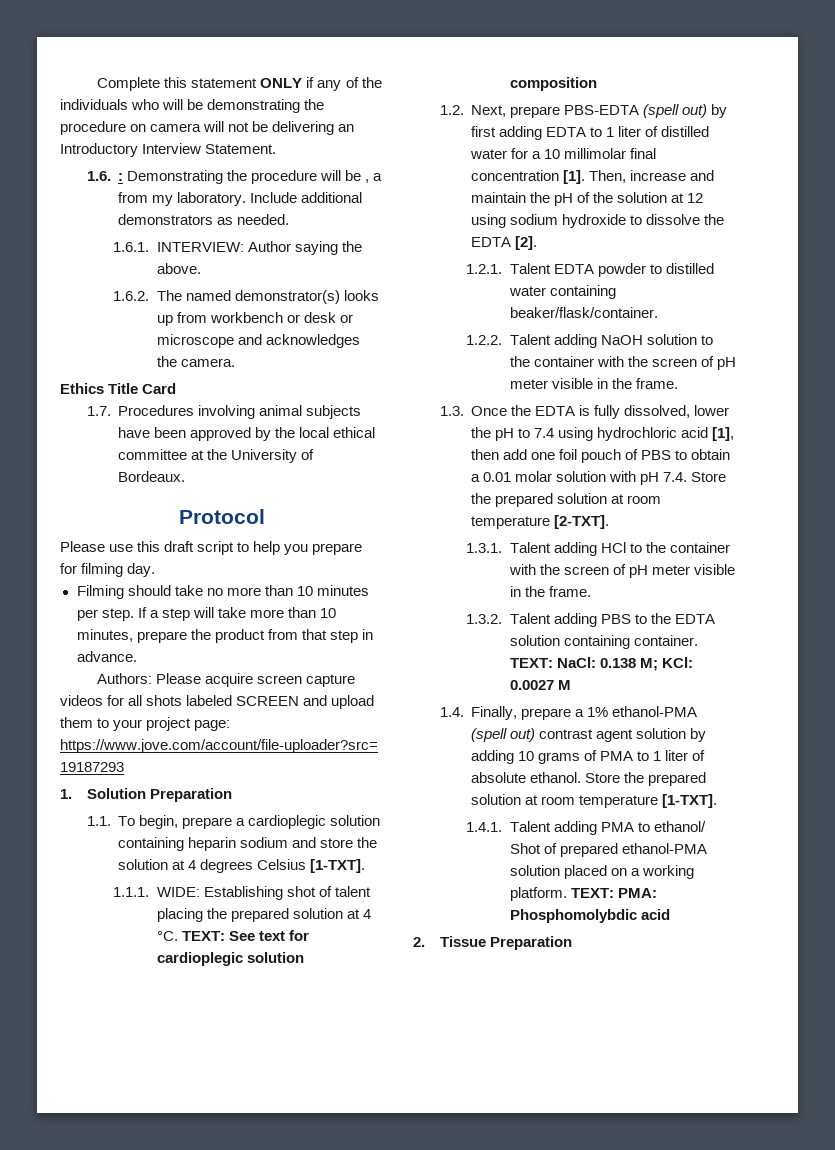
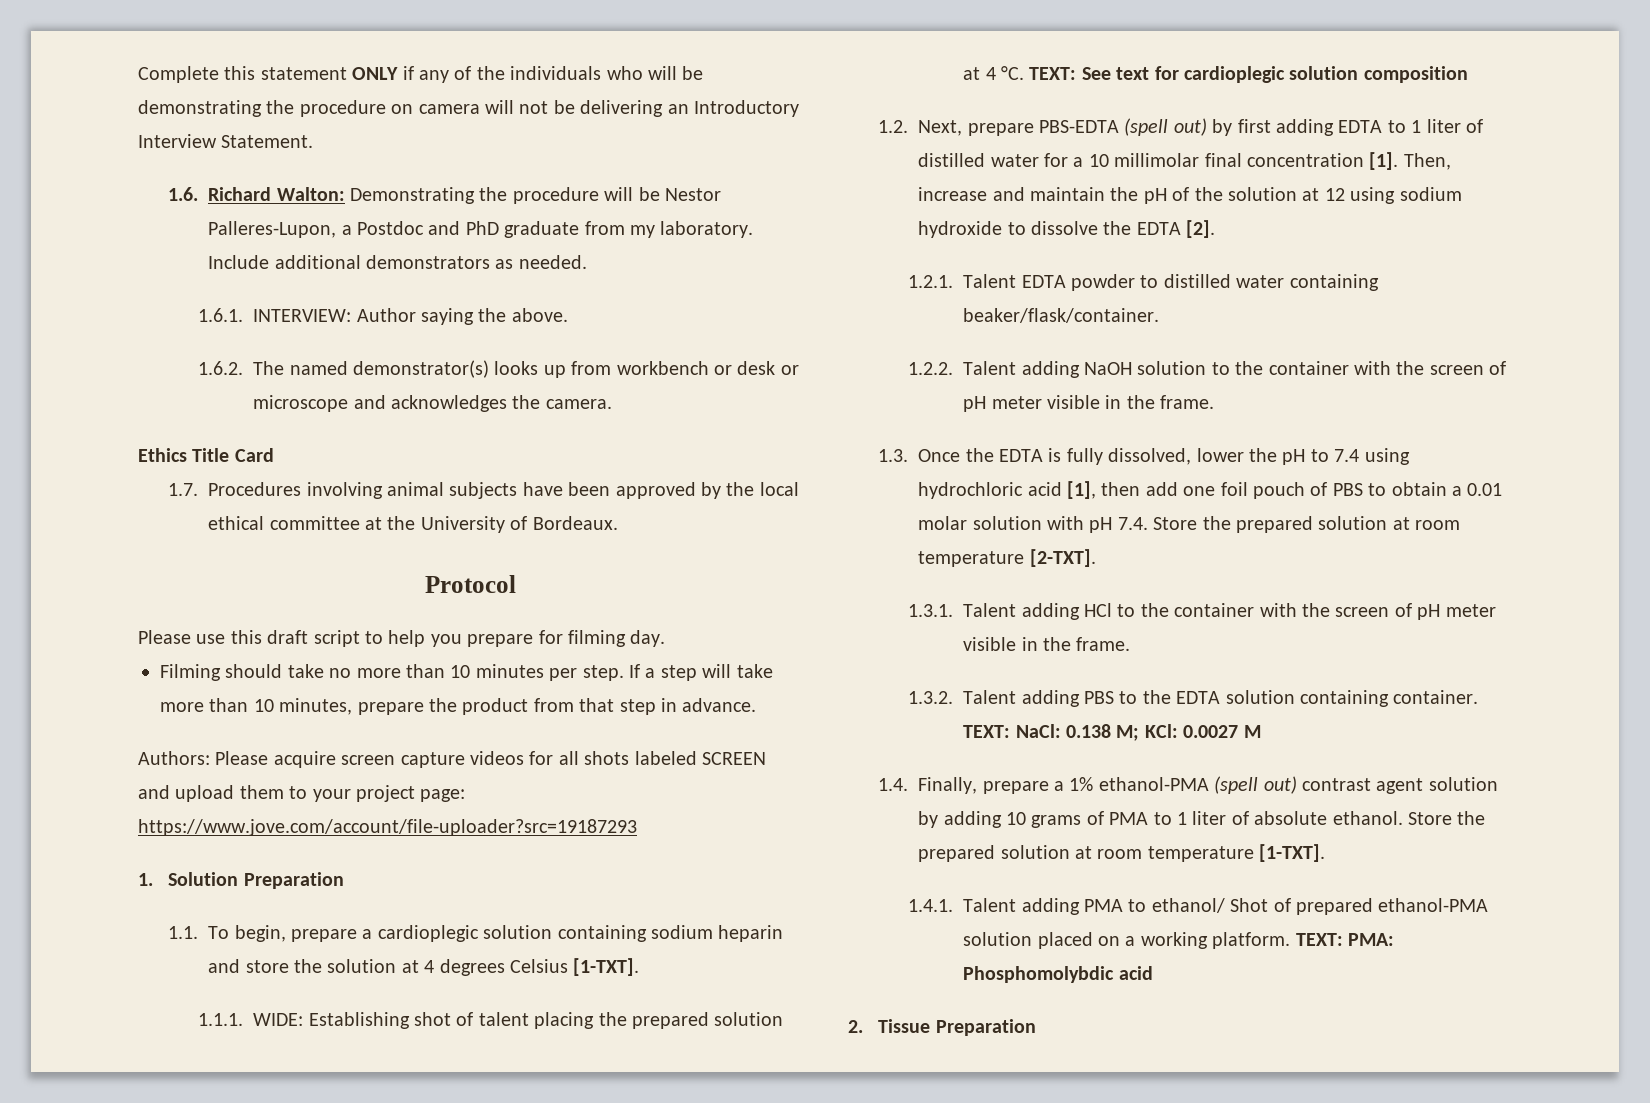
- 1.6. : Demonstrating the procedure will be , a from my laboratory.
+ 1.6. Richard Walton: Demonstrating the procedure will be Nestor Palleres-Lupon, a Postdoc and PhD graduate from my laboratory.
- 1.1. To begin, prepare a cardioplegic solution containing heparin sodium and store the solution at 4 degrees Celsius [1-TXT].
+ 1.1. To begin, prepare a cardioplegic solution containing sodium heparin and store the solution at 4 degrees Celsius [1-TXT].

